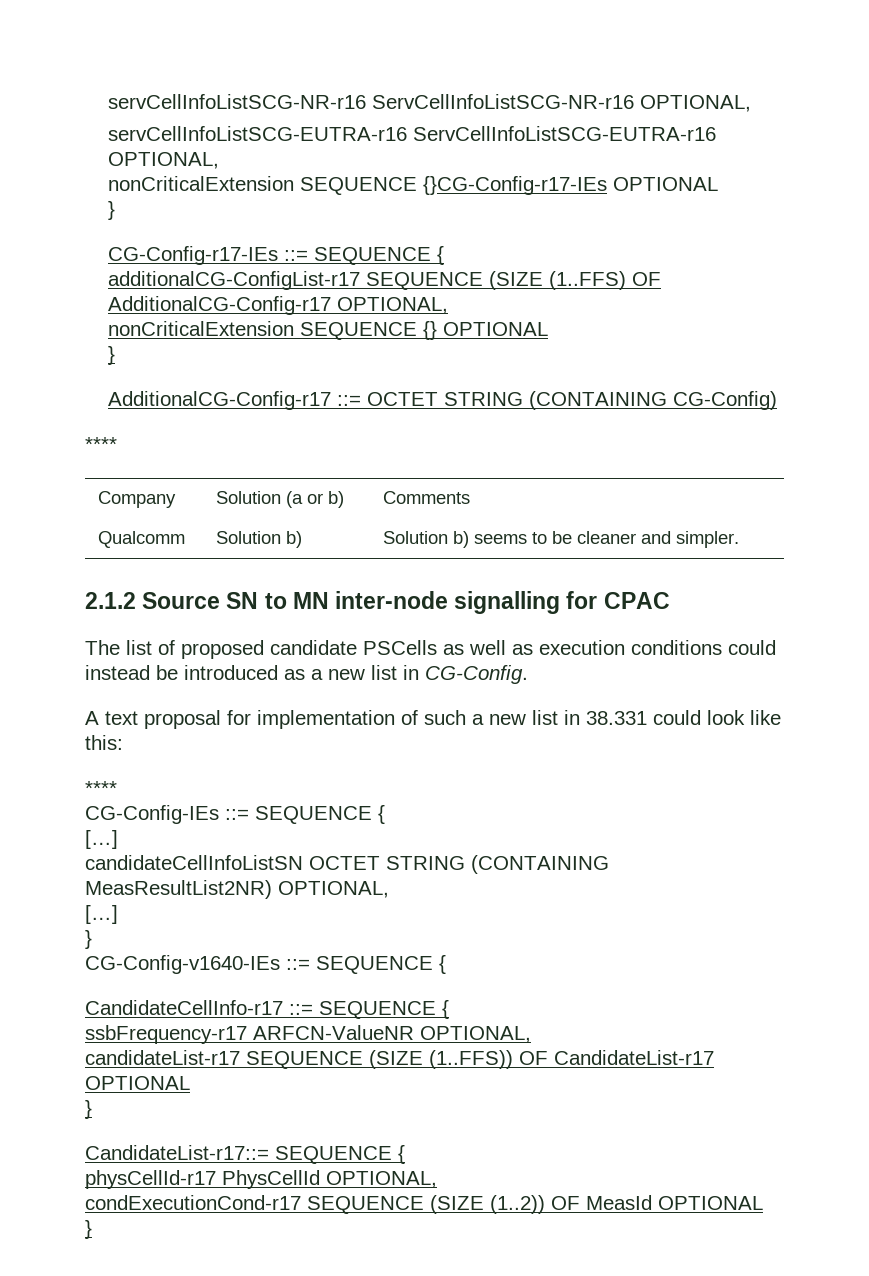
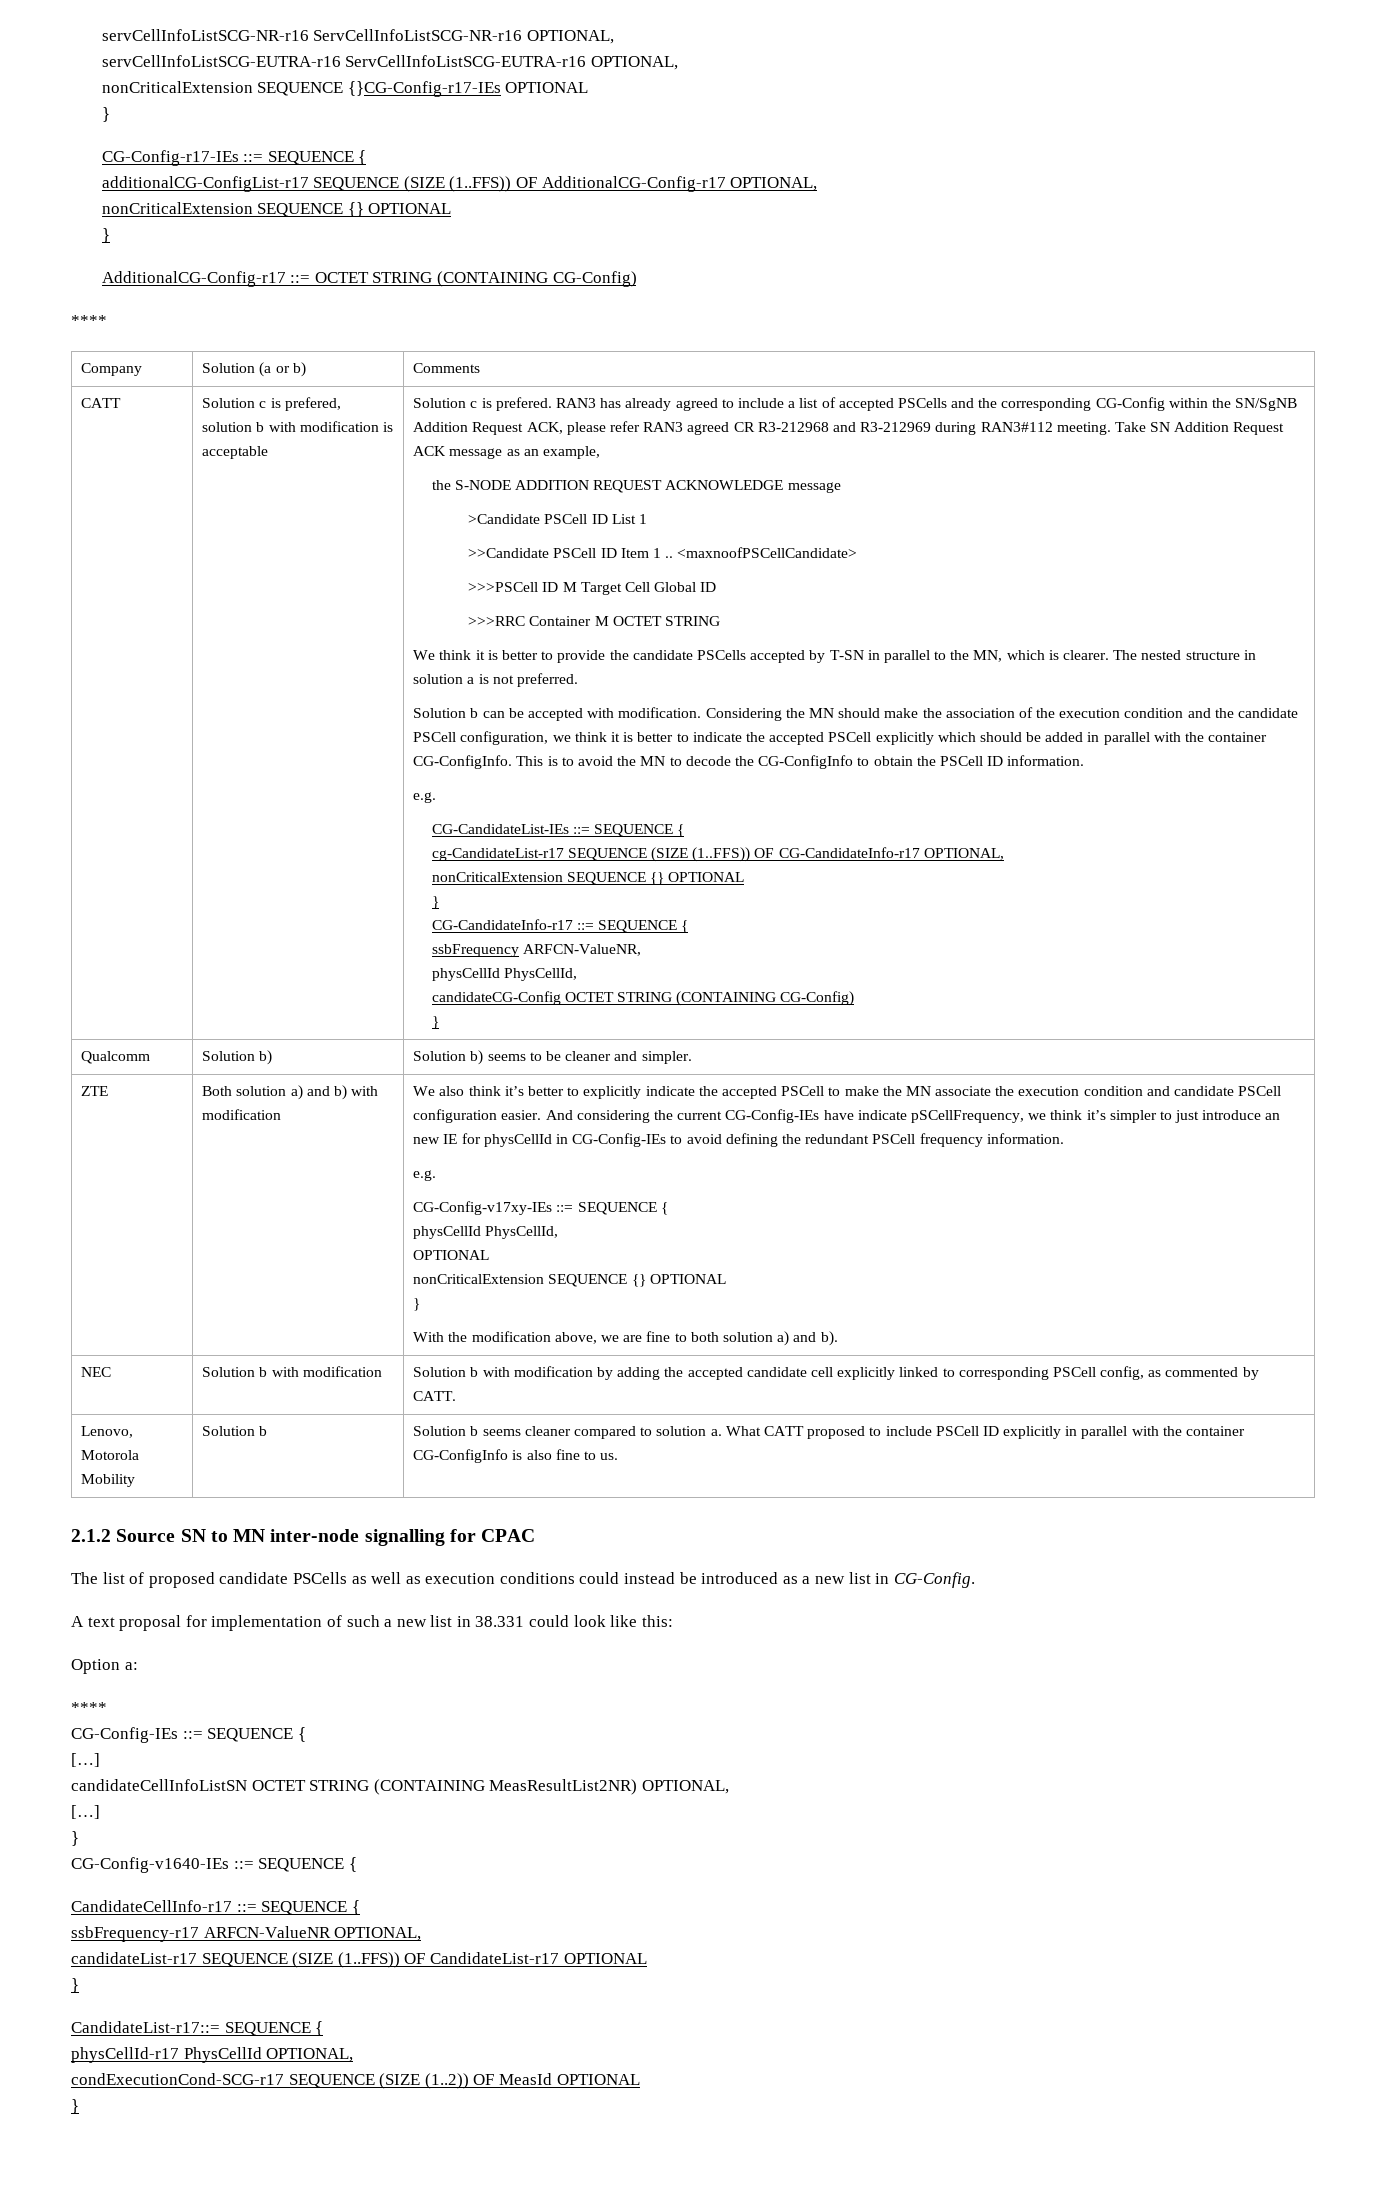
- additionalCG-ConfigList-r17 SEQUENCE (SIZE (1..FFS) OF AdditionalCG-Config-r17 OPTIONAL,
+ additionalCG-ConfigList-r17 SEQUENCE (SIZE (1..FFS)) OF AdditionalCG-Config-r17 OPTIONAL,
+ CATT | Solution c is prefered, solution b with modification is acceptable | Solution c is prefered. RAN3 has already agreed to include a list of accepted PSCells and the corresponding CG-Config within the SN/SgNB Addition Request ACK, please refer RAN3 agreed CR R3-212968 and R3-212969 during RAN3#112 meeting. Take SN Addition Request ACK message as an example,
+ the S-NODE ADDITION REQUEST ACKNOWLEDGE message
+ >Candidate PSCell ID List 1
+ >>Candidate PSCell ID Item 1 .. <maxnoofPSCellCandidate>
+ >>>PSCell ID M Target Cell Global ID
+ >>>RRC Container M OCTET STRING
+ We think it is better to provide the candidate PSCells accepted by T-SN in parallel to the MN, which is clearer. The nested structure in solution a is not preferred.
+ Solution b can be accepted with modification. Considering the MN should make the association of the execution condition and the candidate PSCell configuration, we think it is better to indicate the accepted PSCell explicitly which should be added in parallel with the container CG-ConfigInfo. This is to avoid the MN to decode the CG-ConfigInfo to obtain the PSCell ID information.
+ e.g.
+ CG-CandidateList-IEs ::= SEQUENCE {
+ cg-CandidateList-r17 SEQUENCE (SIZE (1..FFS)) OF CG-CandidateInfo-r17 OPTIONAL,
+ nonCriticalExtension SEQUENCE {} OPTIONAL
+ }
+ CG-CandidateInfo-r17 ::= SEQUENCE {
+ ssbFrequency ARFCN-ValueNR,
+ physCellId PhysCellId,
+ candidateCG-Config OCTET STRING (CONTAINING CG-Config)
+ }
+ ZTE | Both solution a) and b) with modification | We also think it’s better to explicitly indicate the accepted PSCell to make the MN associate the execution condition and candidate PSCell configuration easier. And considering the current CG-Config-IEs have indicate pSCellFrequency, we think it’s simpler to just introduce an new IE for physCellId in CG-Config-IEs to avoid defining the redundant PSCell frequency information.
+ e.g.
+ CG-Config-v17xy-IEs ::= SEQUENCE {
+ physCellId PhysCellId,
+ OPTIONAL
+ nonCriticalExtension SEQUENCE {} OPTIONAL
+ }
+ With the modification above, we are fine to both solution a) and b).
+ NEC | Solution b with modification | Solution b with modification by adding the accepted candidate cell explicitly linked to corresponding PSCell config, as commented by CATT.
+ Lenovo, Motorola Mobility | Solution b | Solution b seems cleaner compared to solution a. What CATT proposed to include PSCell ID explicitly in parallel with the container CG-ConfigInfo is also fine to us.
+ Option a:
- condExecutionCond-r17 SEQUENCE (SIZE (1..2)) OF MeasId OPTIONAL
+ condExecutionCond-SCG-r17 SEQUENCE (SIZE (1..2)) OF MeasId OPTIONAL

